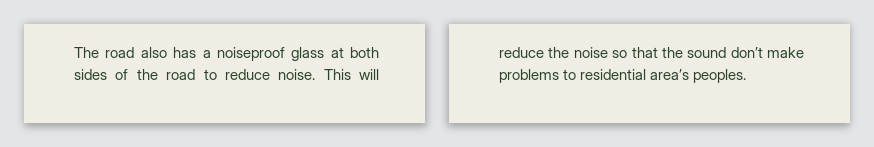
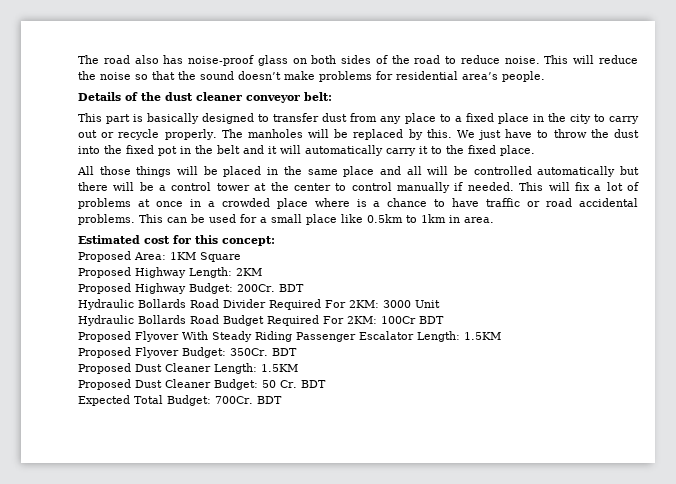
- The road also has a noiseproof glass at both sides of the road to reduce noise.
+ The road also has noise-proof glass on both sides of the road to reduce noise.
- This will reduce the noise so that the sound don’t make problems to residential area’s peoples.
+ This will reduce the noise so that the sound doesn’t make problems for residential area’s people.
+ Details of the dust cleaner conveyor belt:
+ This part is basically designed to transfer dust from any place to a fixed place in the city to carry out or recycle properly. The manholes will be replaced by this. We just have to throw the dust into the fixed pot in the belt and it will automatically carry it to the fixed place.
+ All those things will be placed in the same place and all will be controlled automatically but there will be a control tower at the center to control manually if needed. This will fix a lot of problems at once in a crowded place where is a chance to have traffic or road accidental problems. This can be used for a small place like 0.5km to 1km in area.
+ Estimated cost for this concept:
+ Proposed Area: 1KM Square
+ Proposed Highway Length: 2KM
+ Proposed Highway Budget: 200Cr. BDT
+ Hydraulic Bollards Road Divider Required For 2KM: 3000 Unit
+ Hydraulic Bollards Road Budget Required For 2KM: 100Cr BDT
+ Proposed Flyover With Steady Riding Passenger Escalator Length: 1.5KM
+ Proposed Flyover Budget: 350Cr. BDT
+ Proposed Dust Cleaner Length: 1.5KM
+ Proposed Dust Cleaner Budget: 50 Cr. BDT
+ Expected Total Budget: 700Cr. BDT

